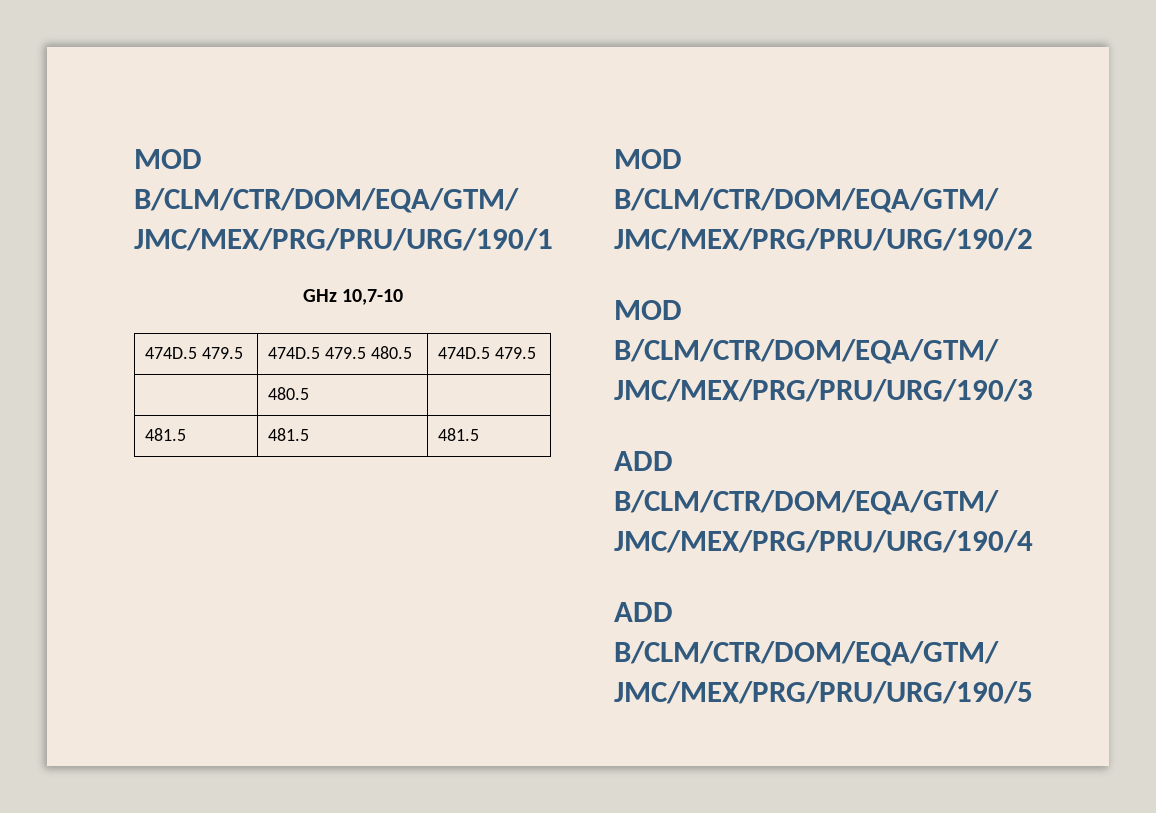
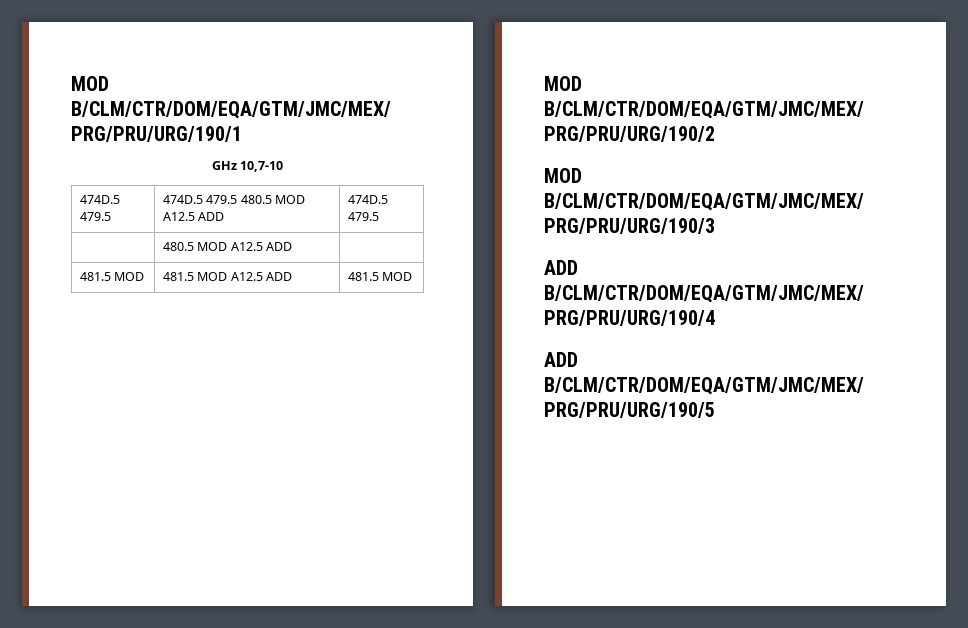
- 474D.5 479.5 | 474D.5 479.5 480.5 | 474D.5 479.5
+ 474D.5 479.5 | 474D.5 479.5 480.5 MOD A12.5 ADD | 474D.5 479.5
- | 480.5 |
- 481.5 | 481.5 | 481.5
+ | 480.5 MOD A12.5 ADD |
+ 481.5 MOD | 481.5 MOD A12.5 ADD | 481.5 MOD

